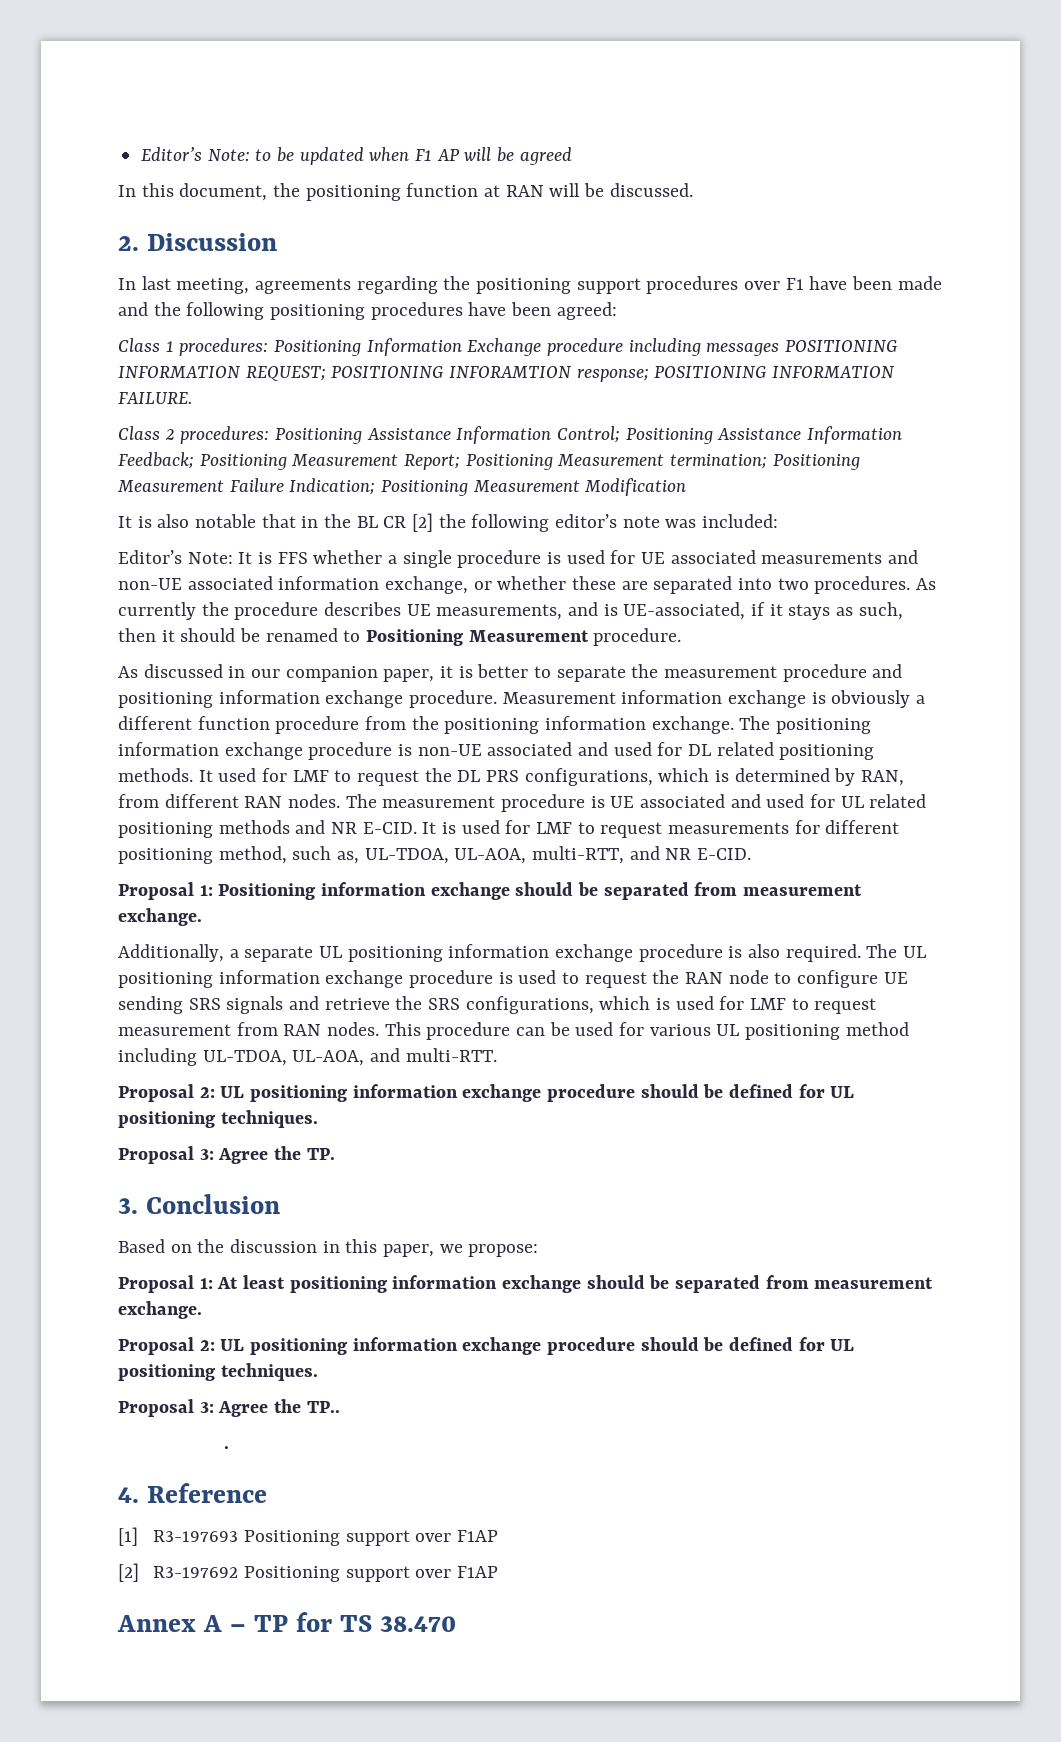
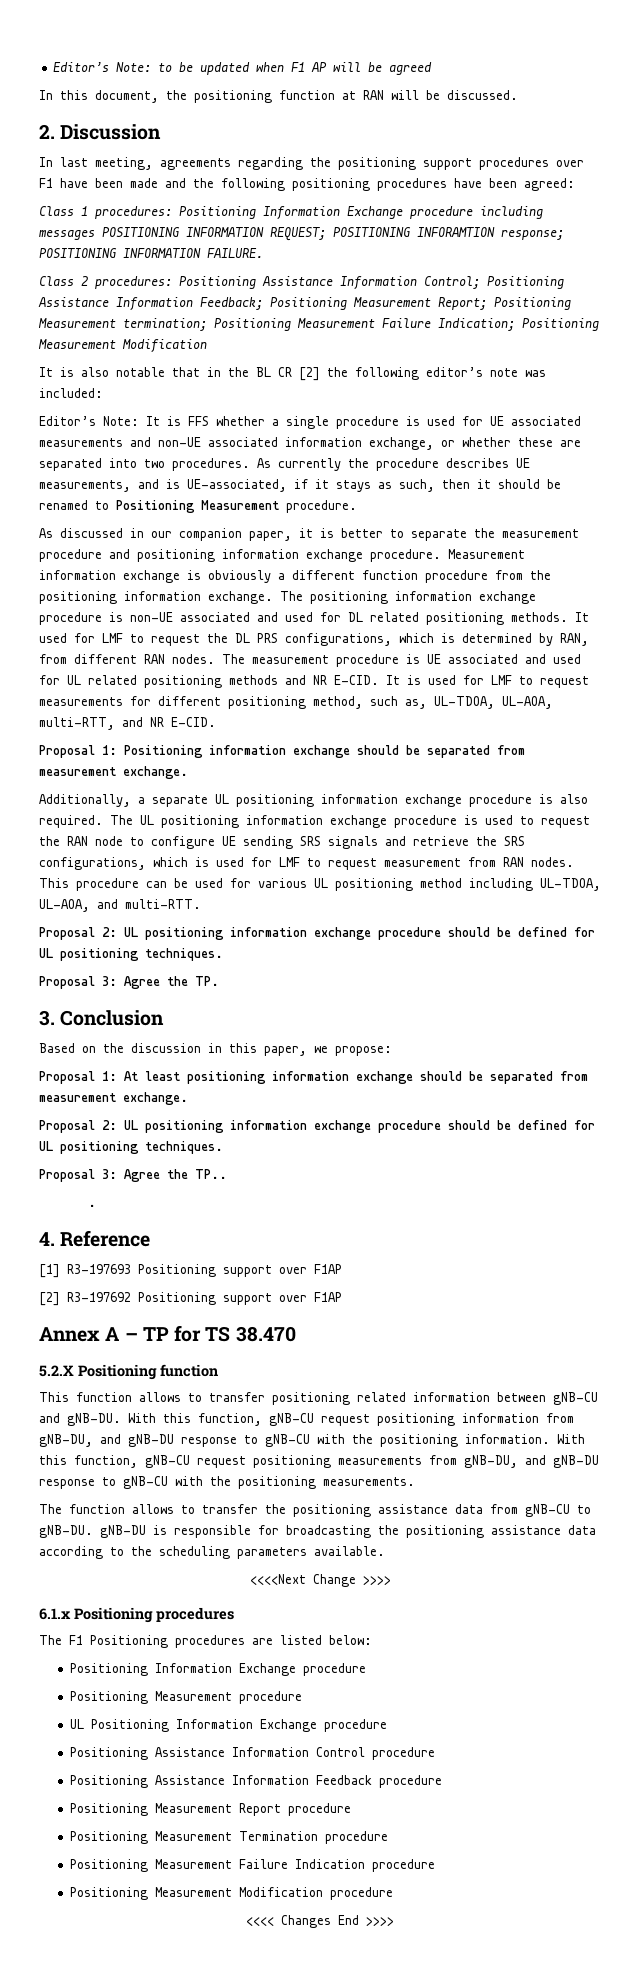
+ 5.2.X Positioning function
+ This function allows to transfer positioning related information between gNB-CU and gNB-DU. With this function, gNB-CU request positioning information from gNB-DU, and gNB-DU response to gNB-CU with the positioning information. With this function, gNB-CU request positioning measurements from gNB-DU, and gNB-DU response to gNB-CU with the positioning measurements.
+ The function allows to transfer the positioning assistance data from gNB-CU to gNB-DU. gNB-DU is responsible for broadcasting the positioning assistance data according to the scheduling parameters available.
+ <<<<Next Change >>>>
+ 6.1.x Positioning procedures
+ The F1 Positioning procedures are listed below:
+ Positioning Information Exchange procedure
+ Positioning Measurement procedure
+ UL Positioning Information Exchange procedure
+ Positioning Assistance Information Control procedure
+ Positioning Assistance Information Feedback procedure
+ Positioning Measurement Report procedure
+ Positioning Measurement Termination procedure
+ Positioning Measurement Failure Indication procedure
+ Positioning Measurement Modification procedure
+ <<<< Changes End >>>>

